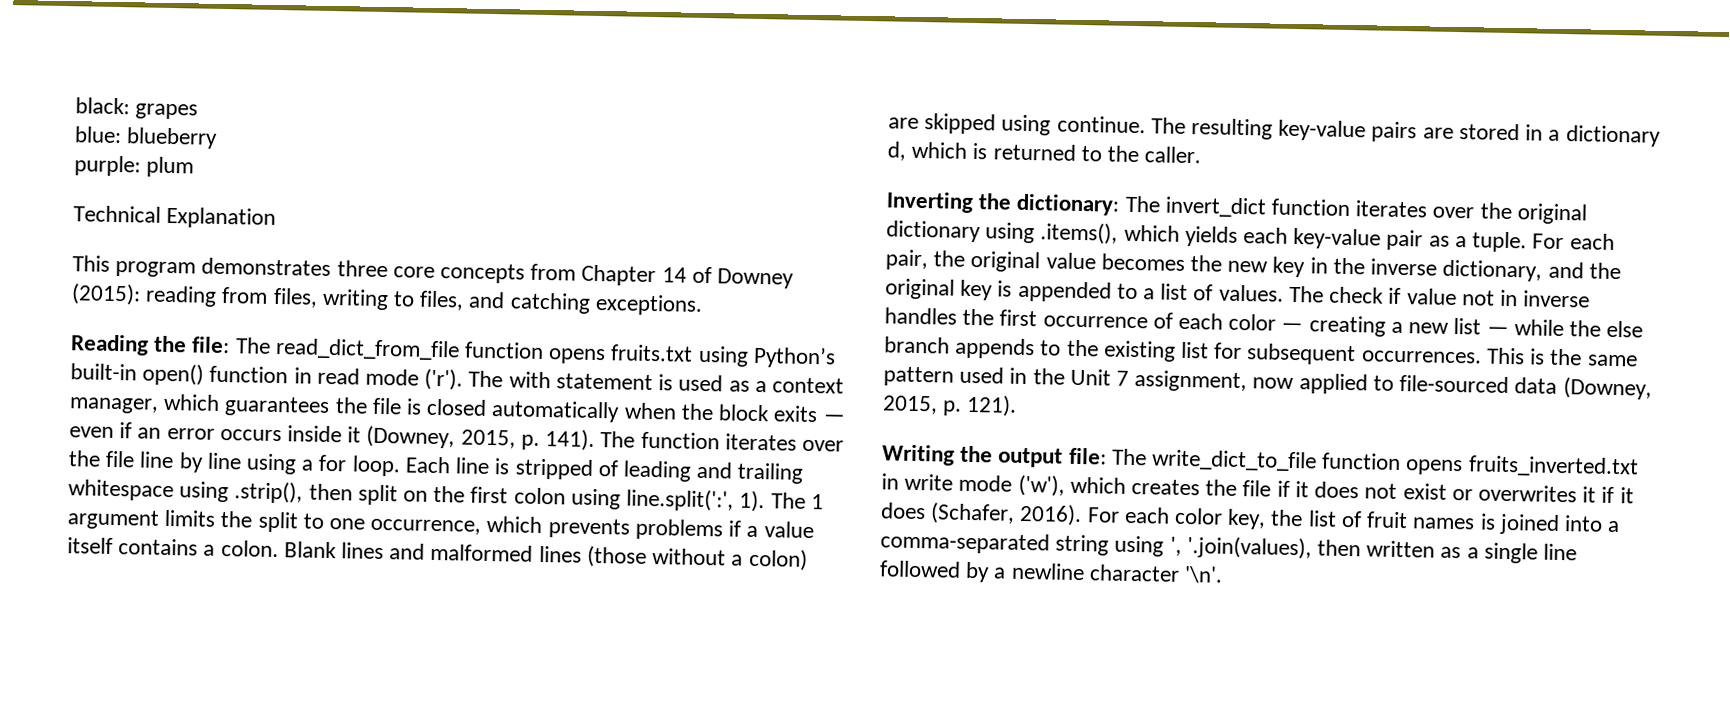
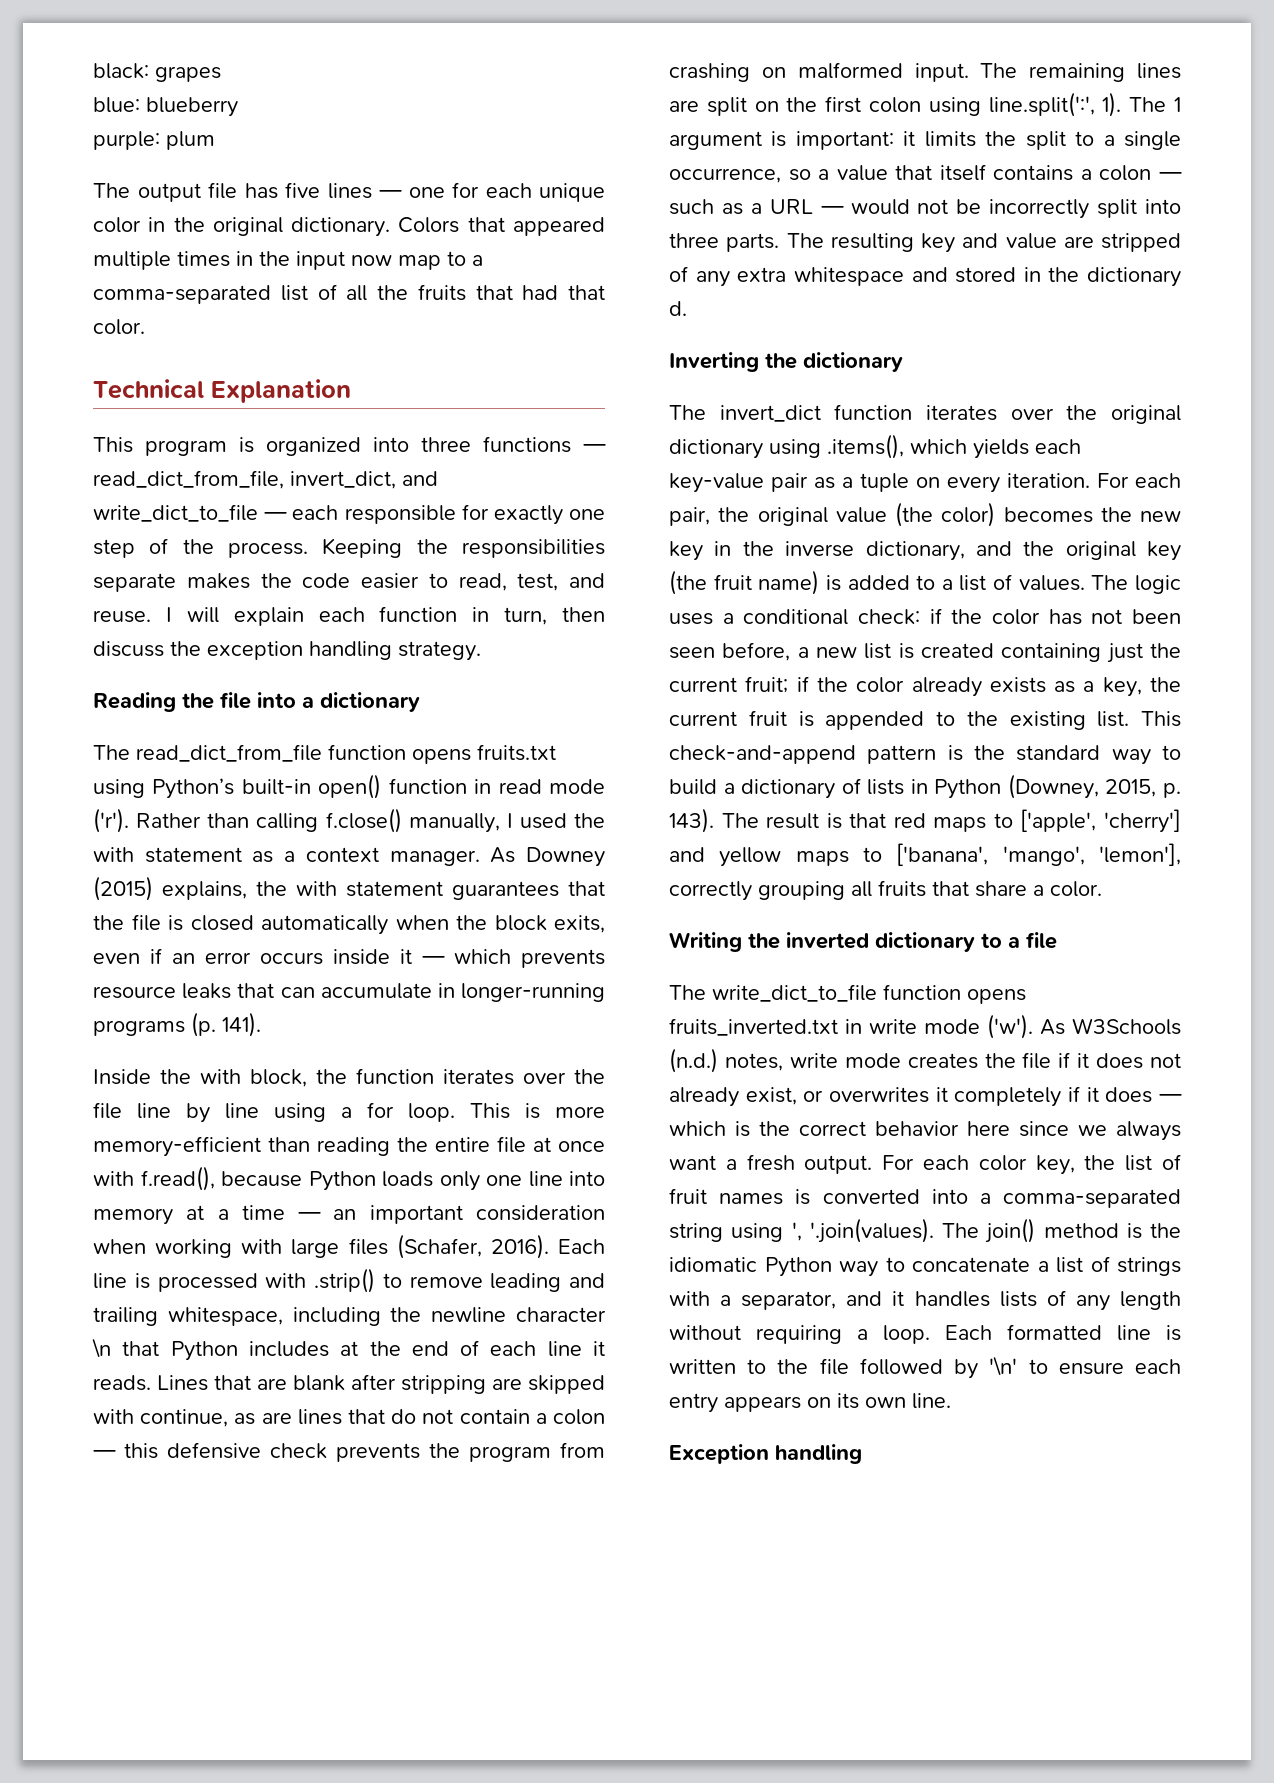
+ The output file has five lines — one for each unique color in the original dictionary. Colors that appeared multiple times in the input now map to a comma-separated list of all the fruits that had that color.
  Technical Explanation
- This program demonstrates three core concepts from Chapter 14 of Downey (2015): reading from files, writing to files, and catching exceptions.
- Reading the file: The read_dict_from_file function opens fruits.txt using Python’s built-in open() function in read mode ('r').
+ This program is organized into three functions — read_dict_from_file, invert_dict, and write_dict_to_file — each responsible for exactly one step of the process. Keeping the responsibilities separate makes the code easier to read, test, and reuse. I will explain each function in turn, then discuss the exception handling strategy.
+ Reading the file into a dictionary
+ The read_dict_from_file function opens fruits.txt using Python’s built-in open() function in read mode ('r').
- The with statement is used as a context manager, which guarantees the file is closed automatically when the block exits — even if an error occurs inside it (Downey, 2015, p. 141). The function iterates over the file line by line using a for loop.
+ Rather than calling f.close() manually, I used the with statement as a context manager. As Downey (2015) explains, the with statement guarantees that the file is closed automatically when the block exits, even if an error occurs inside it — which prevents resource leaks that can accumulate in longer-running programs (p. 141).
+ Inside the with block, the function iterates over the file line by line using a for loop.
- Each line is stripped of leading and trailing whitespace using .strip(), then split on the first colon using line.split(':', 1).
+ This is more memory-efficient than reading the entire file at once with f.read(), because Python loads only one line into memory at a time — an important consideration when working with large files (Schafer, 2016). Each line is processed with .strip() to remove leading and trailing whitespace, including the newline character \n that Python includes at the end of each line it reads. Lines that are blank after stripping are skipped with continue, as are lines that do not contain a colon — this defensive check prevents the program from crashing on malformed input. The remaining lines are split on the first colon using line.split(':', 1).
- The 1 argument limits the split to one occurrence, which prevents problems if a value itself contains a colon. Blank lines and malformed lines (those without a colon) are skipped using continue. The resulting key-value pairs are stored in a dictionary d, which is returned to the caller.
+ The 1 argument is important: it limits the split to a single occurrence, so a value that itself contains a colon — such as a URL — would not be incorrectly split into three parts. The resulting key and value are stripped of any extra whitespace and stored in the dictionary d.
- Inverting the dictionary: The invert_dict function iterates over the original dictionary using .items(), which yields each key-value pair as a tuple.
+ Inverting the dictionary
+ The invert_dict function iterates over the original dictionary using .items(), which yields each key-value pair as a tuple on every iteration.
- For each pair, the original value becomes the new key in the inverse dictionary, and the original key is appended to a list of values.
+ For each pair, the original value (the color) becomes the new key in the inverse dictionary, and the original key (the fruit name) is added to a list of values.
- The check if value not in inverse handles the first occurrence of each color — creating a new list — while the else branch appends to the existing list for subsequent occurrences. This is the same pattern used in the Unit 7 assignment, now applied to file-sourced data (Downey, 2015, p. 121).
- Writing the output file: The write_dict_to_file function opens fruits_inverted.txt in write mode ('w'), which creates the file if it does not exist or overwrites it if it does (Schafer, 2016).
+ The logic uses a conditional check: if the color has not been seen before, a new list is created containing just the current fruit; if the color already exists as a key, the current fruit is appended to the existing list. This check-and-append pattern is the standard way to build a dictionary of lists in Python (Downey, 2015, p. 143). The result is that red maps to ['apple', 'cherry'] and yellow maps to ['banana', 'mango', 'lemon'], correctly grouping all fruits that share a color.
+ Writing the inverted dictionary to a file
+ The write_dict_to_file function opens fruits_inverted.txt in write mode ('w'). As W3Schools (n.d.) notes, write mode creates the file if it does not already exist, or overwrites it completely if it does — which is the correct behavior here since we always want a fresh output.
- For each color key, the list of fruit names is joined into a comma-separated string using ', '.join(values), then written as a single line followed by a newline character '\n'.
+ For each color key, the list of fruit names is converted into a comma-separated string using ', '.join(values). The join() method is the idiomatic Python way to concatenate a list of strings with a separator, and it handles lists of any length without requiring a loop. Each formatted line is written to the file followed by '\n' to ensure each entry appears on its own line.
+ Exception handling

